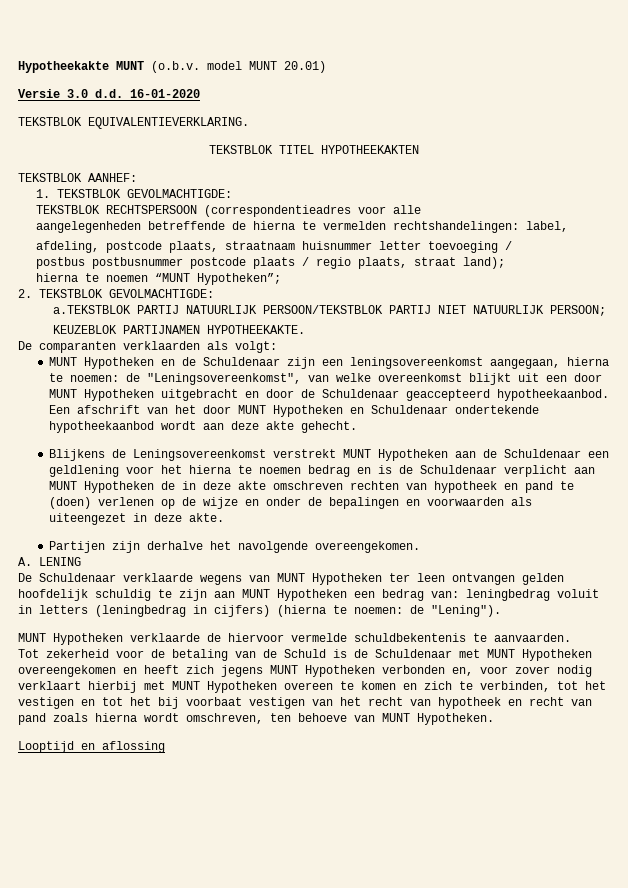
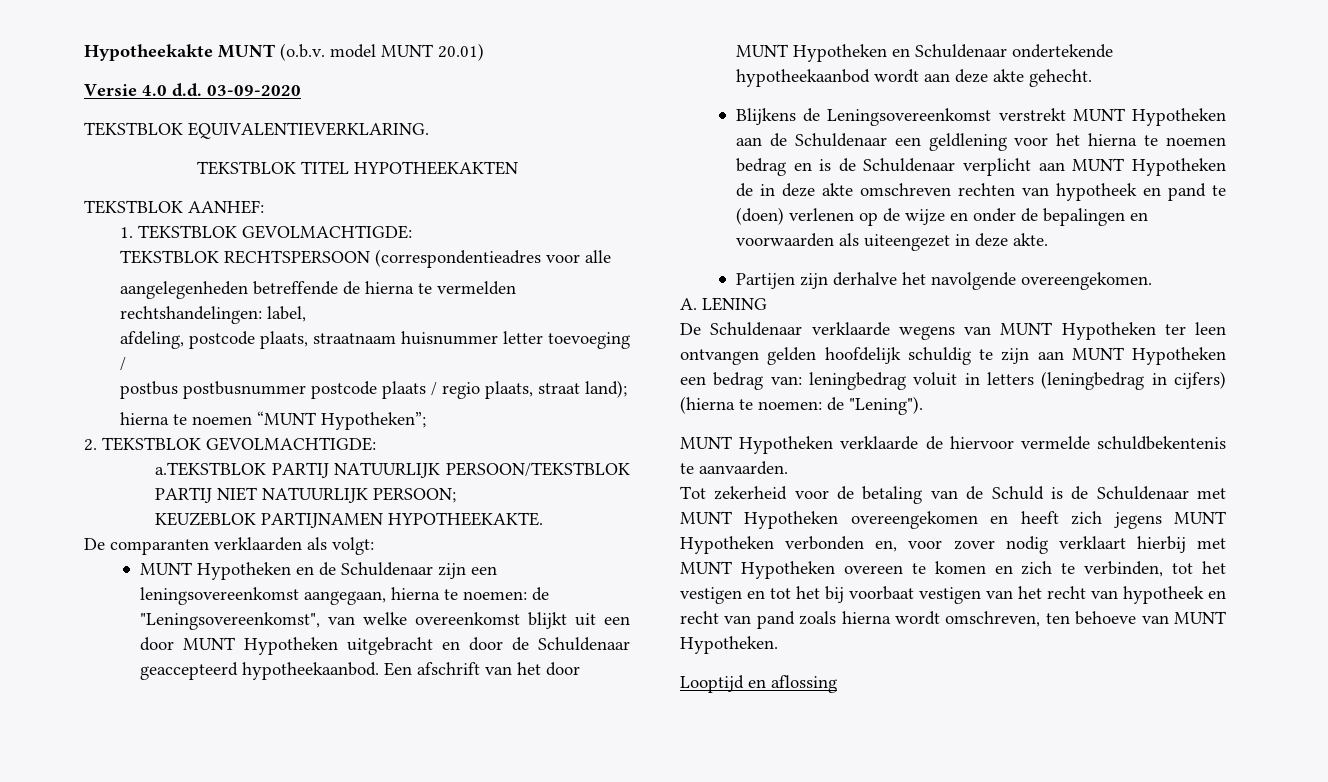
- Versie 3.0 d.d. 16-01-2020
+ Versie 4.0 d.d. 03-09-2020

